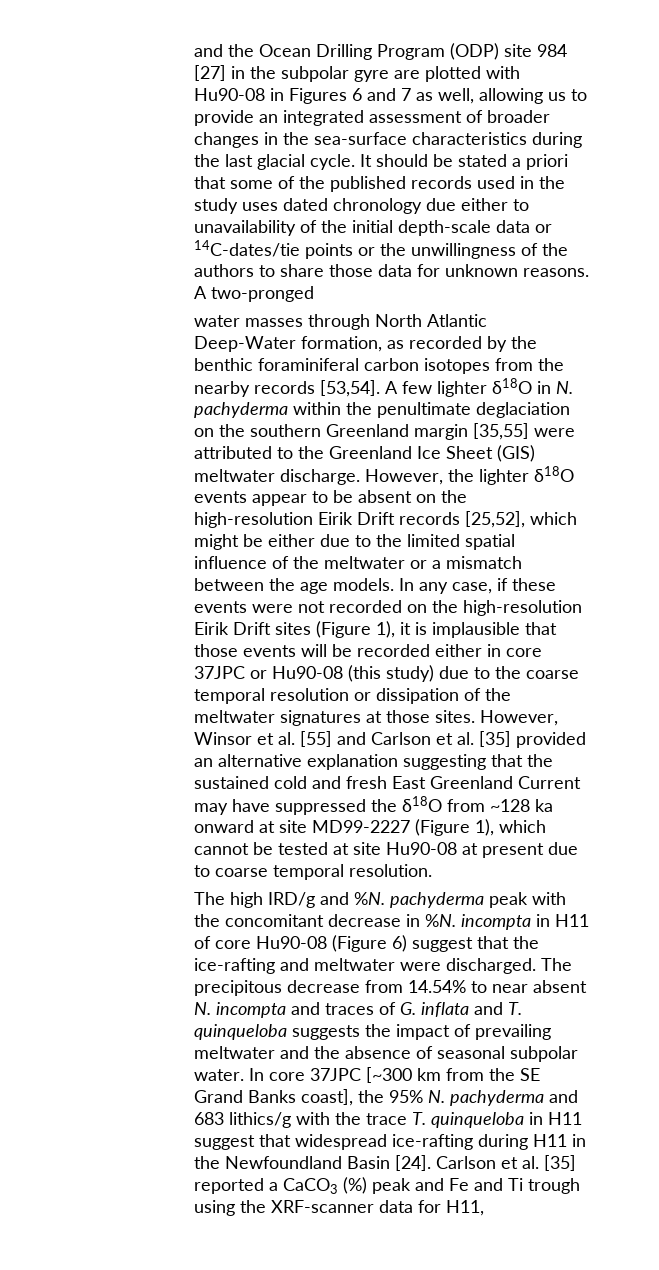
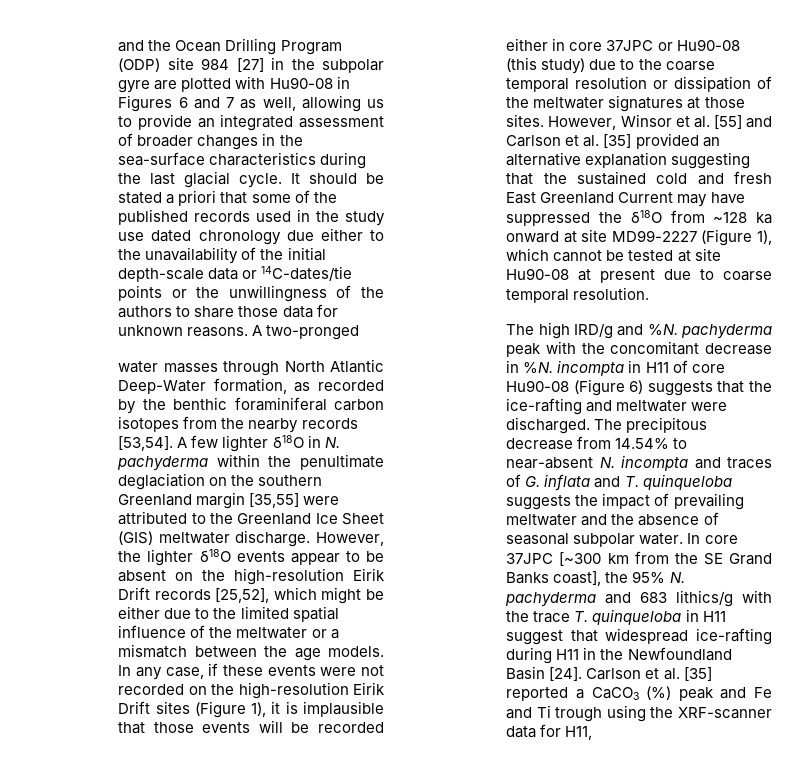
- It should be stated a priori that some of the published records used in the study uses dated chronology due either to unavailability of the initial depth-scale data or 14C-dates/tie points or the unwillingness of the authors to share those data for unknown reasons.
+ It should be stated a priori that some of the published records used in the study use dated chronology due either to the unavailability of the initial depth-scale data or 14C-dates/tie points or the unwillingness of the authors to share those data for unknown reasons.
- The high IRD/g and %N. pachyderma peak with the concomitant decrease in %N. incompta in H11 of core Hu90-08 (Figure 6) suggest that the ice-rafting and meltwater were discharged.
+ The high IRD/g and %N. pachyderma peak with the concomitant decrease in %N. incompta in H11 of core Hu90-08 (Figure 6) suggests that the ice-rafting and meltwater were discharged.
- The precipitous decrease from 14.54% to near absent N. incompta and traces of G. inflata and T. quinqueloba suggests the impact of prevailing meltwater and the absence of seasonal subpolar water.
+ The precipitous decrease from 14.54% to near-absent N. incompta and traces of G. inflata and T. quinqueloba suggests the impact of prevailing meltwater and the absence of seasonal subpolar water.

